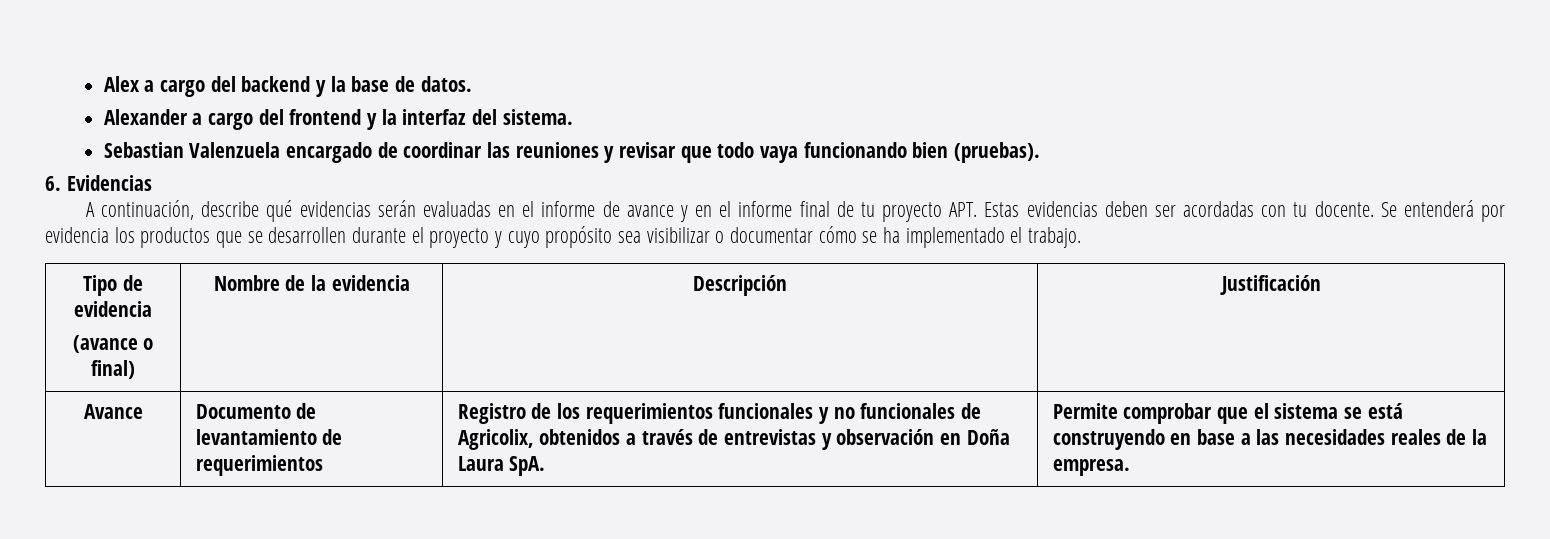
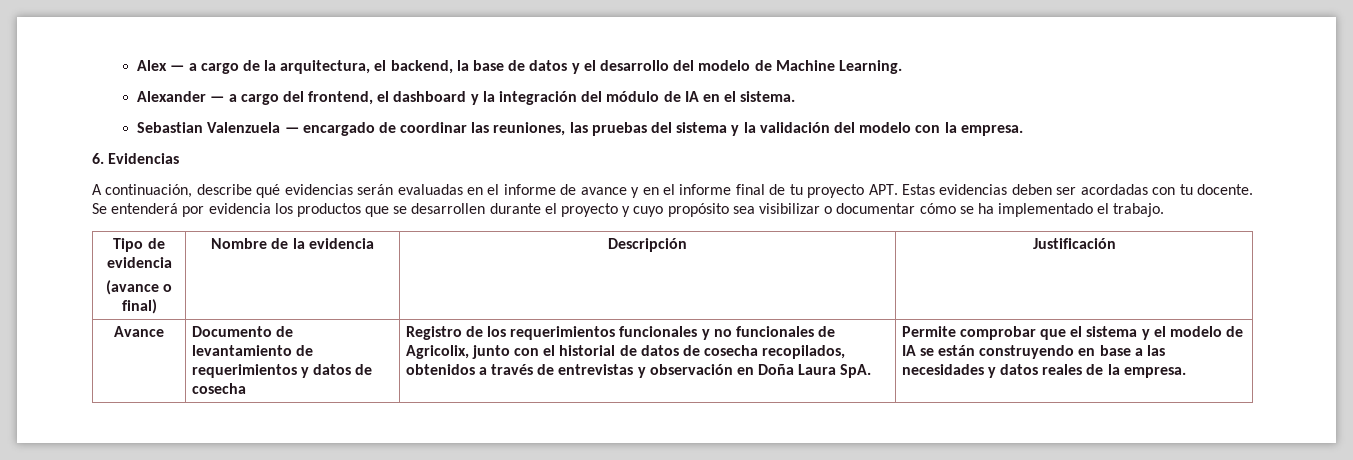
- Alex a cargo del backend y la base de datos.
- Alexander a cargo del frontend y la interfaz del sistema.
+ Alex — a cargo de la arquitectura, el backend, la base de datos y el desarrollo del modelo de Machine Learning.
+ Alexander — a cargo del frontend, el dashboard y la integración del módulo de IA en el sistema.
- Sebastian Valenzuela encargado de coordinar las reuniones y revisar que todo vaya funcionando bien (pruebas).
+ Sebastian Valenzuela — encargado de coordinar las reuniones, las pruebas del sistema y la validación del modelo con la empresa.
- Documento de levantamiento de requerimientos
+ Documento de levantamiento de requerimientos y datos de cosecha
- Registro de los requerimientos funcionales y no funcionales de Agricolix, obtenidos a través de entrevistas y observación en Doña Laura SpA.
+ Registro de los requerimientos funcionales y no funcionales de Agricolix, junto con el historial de datos de cosecha recopilados, obtenidos a través de entrevistas y observación en Doña Laura SpA.
- Permite comprobar que el sistema se está construyendo en base a las necesidades reales de la empresa.
+ Permite comprobar que el sistema y el modelo de IA se están construyendo en base a las necesidades y datos reales de la empresa.

